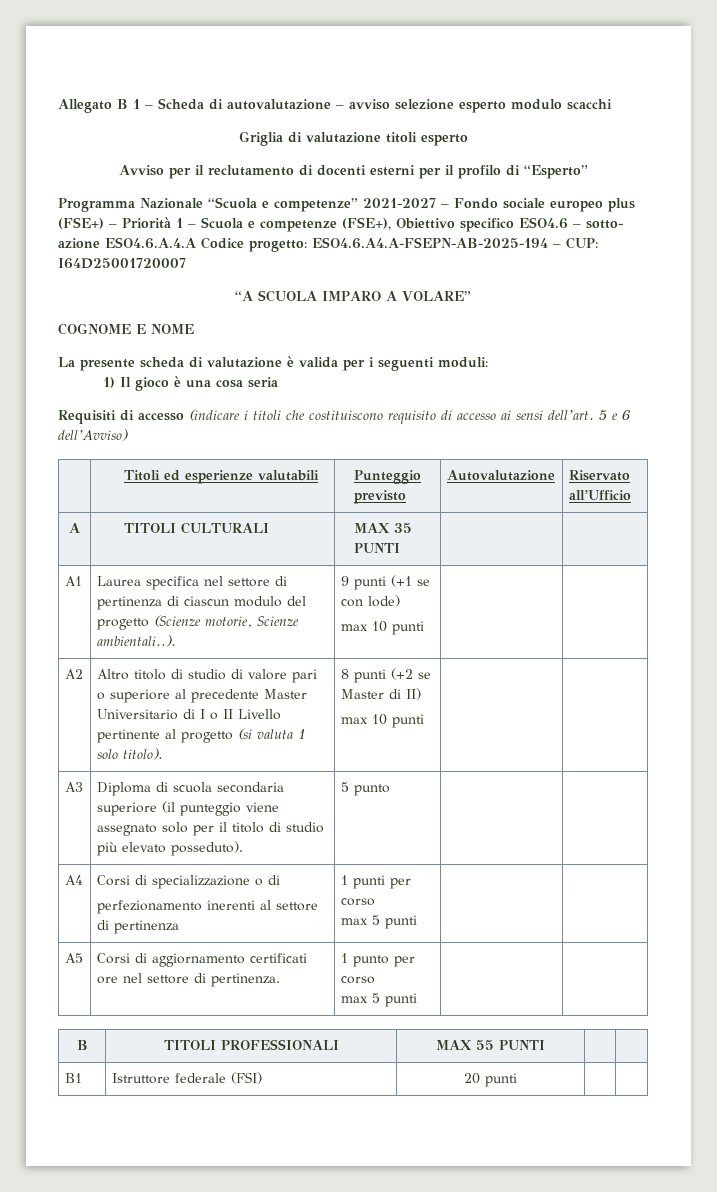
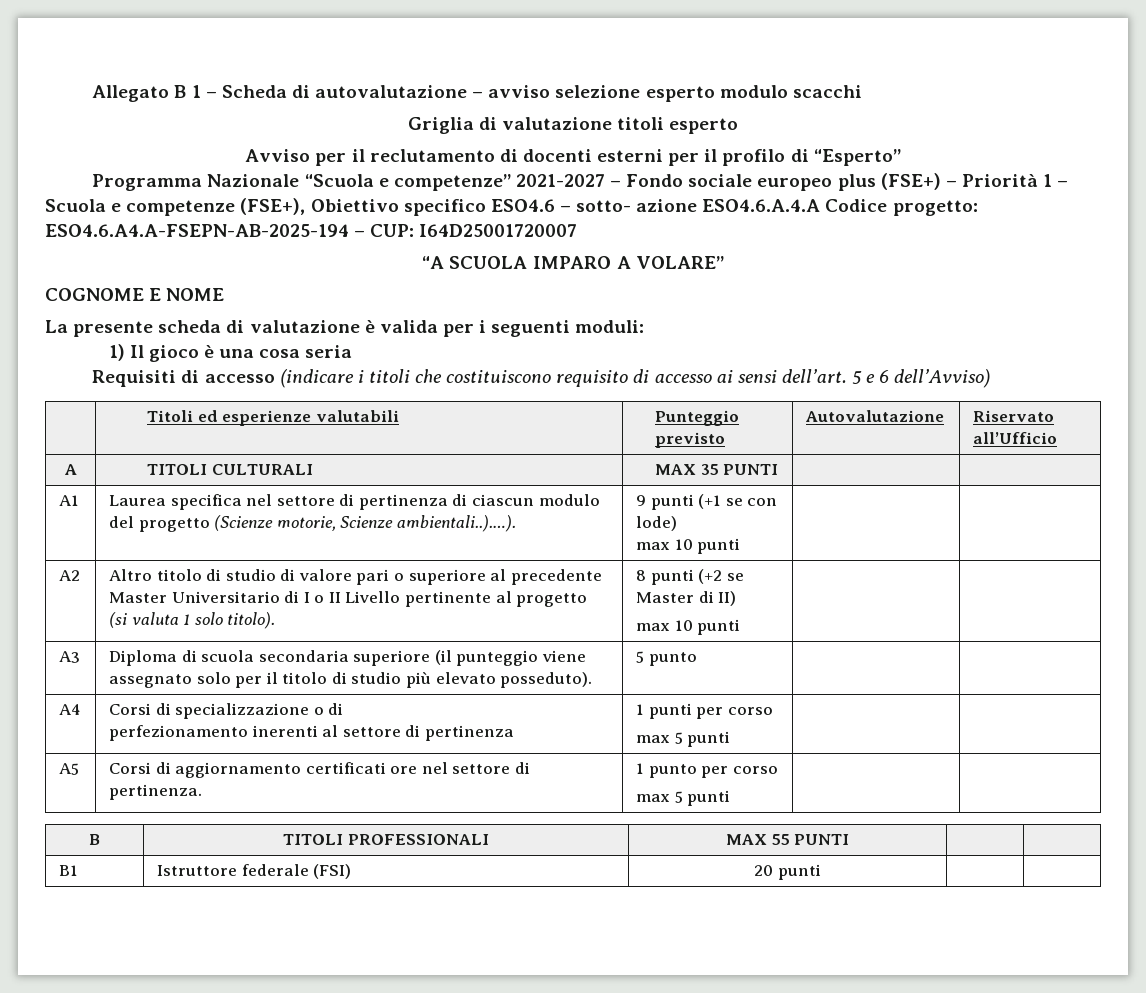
- A1 | Laurea specifica nel settore di pertinenza di ciascun modulo del progetto (Scienze motorie, Scienze ambientali..). | 9 punti (+1 se con lode)
+ A1 | Laurea specifica nel settore di pertinenza di ciascun modulo del progetto (Scienze motorie, Scienze ambientali..).…). | 9 punti (+1 se con lode)

